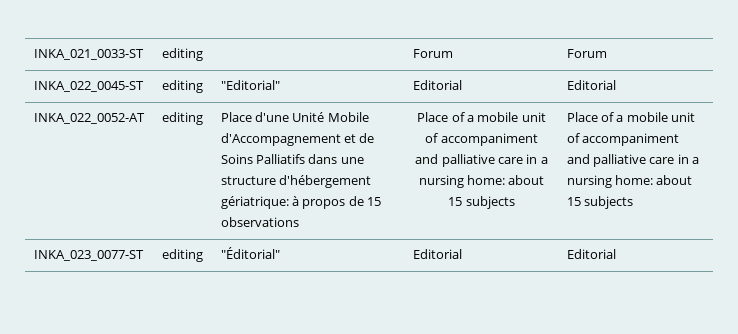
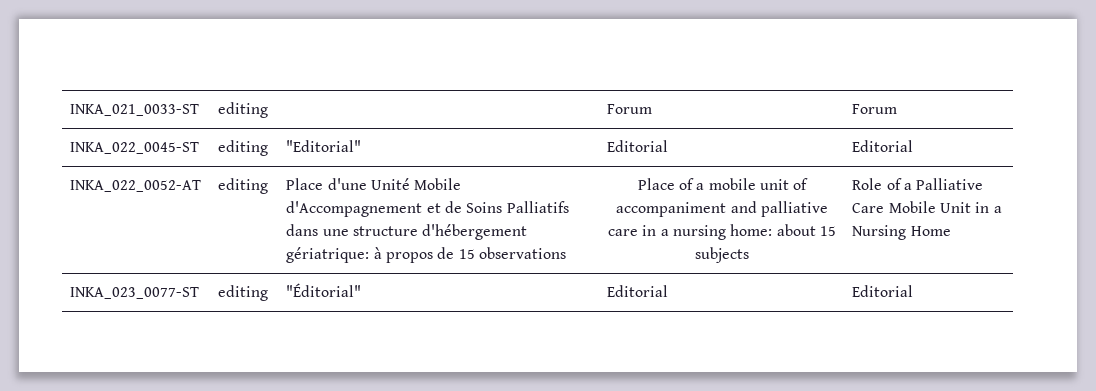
- Place of a mobile unit of accompaniment and palliative care in a nursing home: about 15 subjects | Place of a mobile unit of accompaniment and palliative care in a nursing home: about 15 subjects
+ Place of a mobile unit of accompaniment and palliative care in a nursing home: about 15 subjects | Role of a Palliative Care Mobile Unit in a Nursing Home

